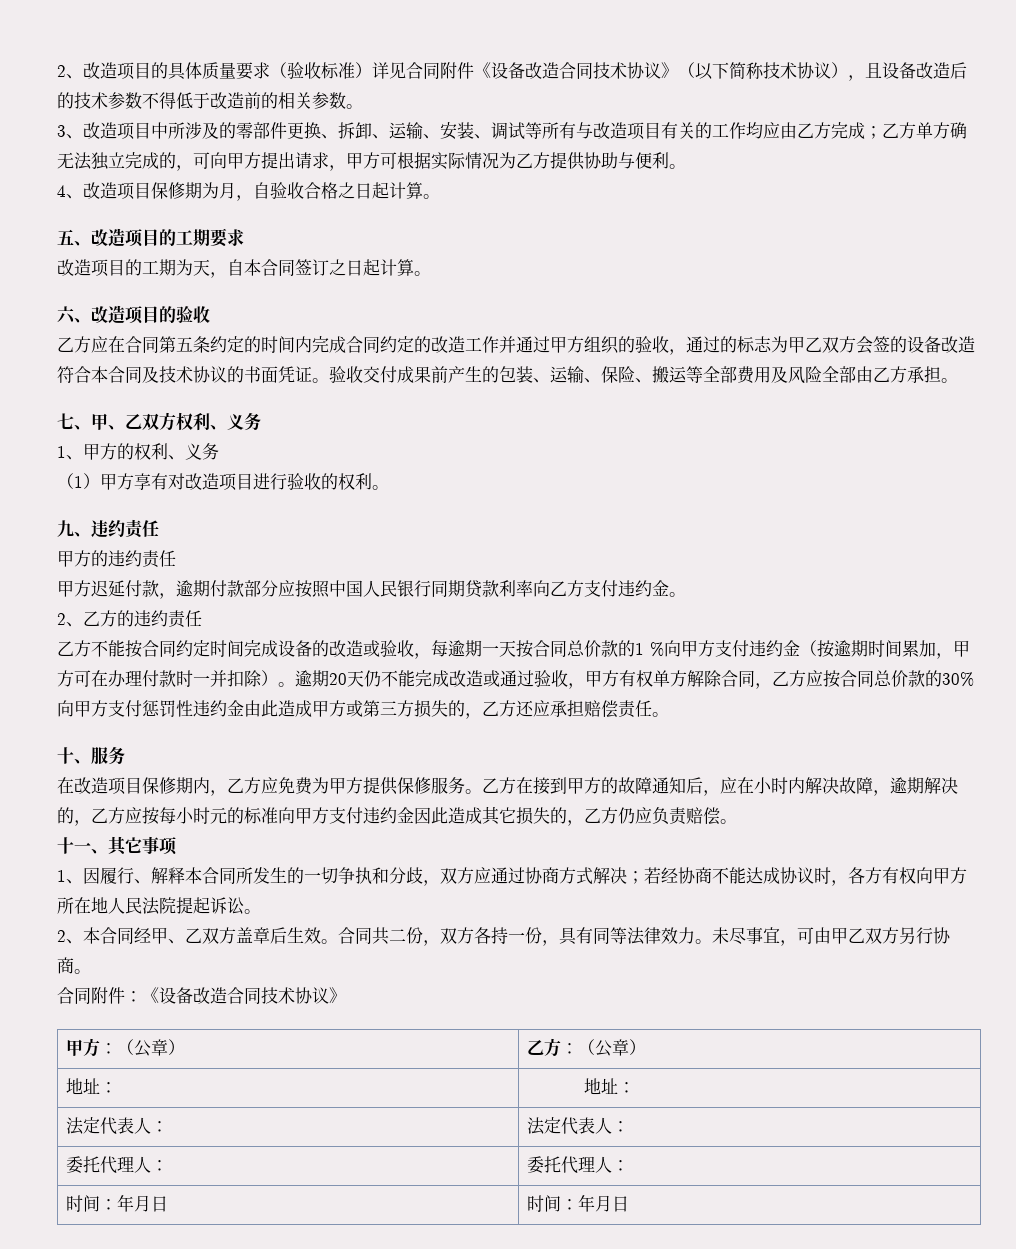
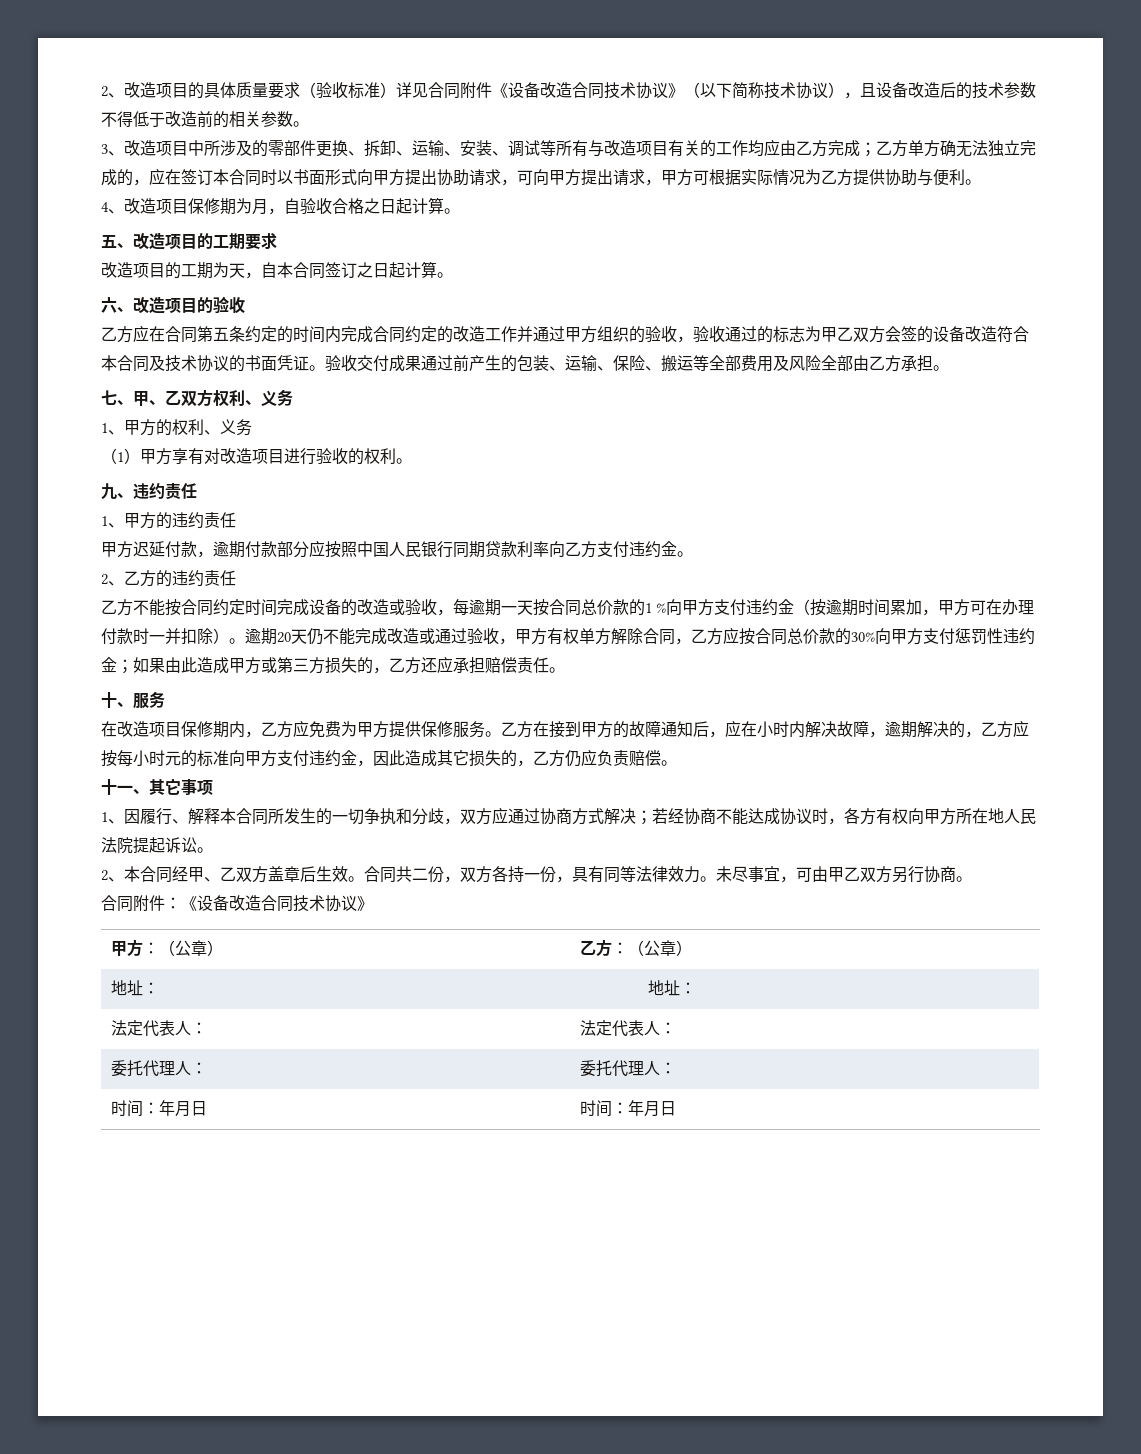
- 3、改造项目中所涉及的零部件更换、拆卸、运输、安装、调试等所有与改造项目有关的工作均应由乙方完成；乙方单方确无法独立完成的，可向甲方提出请求，甲方可根据实际情况为乙方提供协助与便利。
+ 3、改造项目中所涉及的零部件更换、拆卸、运输、安装、调试等所有与改造项目有关的工作均应由乙方完成；乙方单方确无法独立完成的，应在签订本合同时以书面形式向甲方提出协助请求，可向甲方提出请求，甲方可根据实际情况为乙方提供协助与便利。
- 乙方应在合同第五条约定的时间内完成合同约定的改造工作并通过甲方组织的验收，通过的标志为甲乙双方会签的设备改造符合本合同及技术协议的书面凭证。
+ 乙方应在合同第五条约定的时间内完成合同约定的改造工作并通过甲方组织的验收，验收通过的标志为甲乙双方会签的设备改造符合本合同及技术协议的书面凭证。
- 验收交付成果前产生的包装、运输、保险、搬运等全部费用及风险全部由乙方承担。
+ 验收交付成果通过前产生的包装、运输、保险、搬运等全部费用及风险全部由乙方承担。
- 甲方的违约责任
+ 1、甲方的违约责任
- 逾期20天仍不能完成改造或通过验收，甲方有权单方解除合同，乙方应按合同总价款的30%向甲方支付惩罚性违约金由此造成甲方或第三方损失的，乙方还应承担赔偿责任。
+ 逾期20天仍不能完成改造或通过验收，甲方有权单方解除合同，乙方应按合同总价款的30%向甲方支付惩罚性违约金；如果由此造成甲方或第三方损失的，乙方还应承担赔偿责任。
- 乙方在接到甲方的故障通知后，应在小时内解决故障，逾期解决的，乙方应按每小时元的标准向甲方支付违约金因此造成其它损失的，乙方仍应负责赔偿。
+ 乙方在接到甲方的故障通知后，应在小时内解决故障，逾期解决的，乙方应按每小时元的标准向甲方支付违约金，因此造成其它损失的，乙方仍应负责赔偿。

